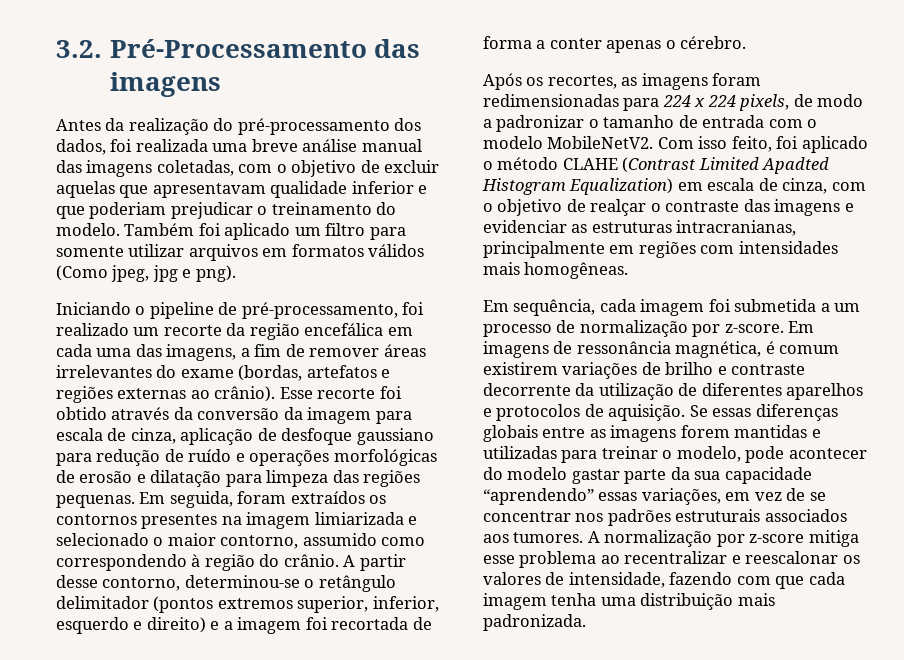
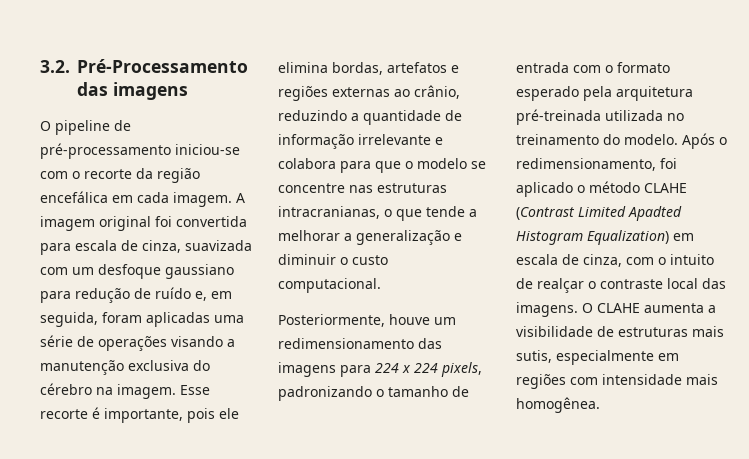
- Antes da realização do pré-processamento dos dados, foi realizada uma breve análise manual das imagens coletadas, com o objetivo de excluir aquelas que apresentavam qualidade inferior e que poderiam prejudicar o treinamento do modelo. Também foi aplicado um filtro para somente utilizar arquivos em formatos válidos (Como jpeg, jpg e png).
- Iniciando o pipeline de pré-processamento, foi realizado um recorte da região encefálica em cada uma das imagens, a fim de remover áreas irrelevantes do exame (bordas, artefatos e regiões externas ao crânio). Esse recorte foi obtido através da conversão da imagem para escala de cinza, aplicação de desfoque gaussiano para redução de ruído e operações morfológicas de erosão e dilatação para limpeza das regiões pequenas. Em seguida, foram extraídos os contornos presentes na imagem limiarizada e selecionado o maior contorno, assumido como correspondendo à região do crânio. A partir desse contorno, determinou-se o retângulo delimitador (pontos extremos superior, inferior, esquerdo e direito) e a imagem foi recortada de forma a conter apenas o cérebro.
- Após os recortes, as imagens foram redimensionadas para 224 x 224 pixels, de modo a padronizar o tamanho de entrada com o modelo MobileNetV2. Com isso feito, foi aplicado o método CLAHE (Contrast Limited Apadted Histogram Equalization) em escala de cinza, com o objetivo de realçar o contraste das imagens e evidenciar as estruturas intracranianas, principalmente em regiões com intensidades mais homogêneas.
- Em sequência, cada imagem foi submetida a um processo de normalização por z-score. Em imagens de ressonância magnética, é comum existirem variações de brilho e contraste decorrente da utilização de diferentes aparelhos e protocolos de aquisição. Se essas diferenças globais entre as imagens forem mantidas e utilizadas para treinar o modelo, pode acontecer do modelo gastar parte da sua capacidade “aprendendo” essas variações, em vez de se concentrar nos padrões estruturais associados aos tumores. A normalização por z-score mitiga esse problema ao recentralizar e reescalonar os valores de intensidade, fazendo com que cada imagem tenha uma distribuição mais padronizada.
+ O pipeline de pré-processamento iniciou-se com o recorte da região encefálica em cada imagem. A imagem original foi convertida para escala de cinza, suavizada com um desfoque gaussiano para redução de ruído e, em seguida, foram aplicadas uma série de operações visando a manutenção exclusiva do cérebro na imagem. Esse recorte é importante, pois ele elimina bordas, artefatos e regiões externas ao crânio, reduzindo a quantidade de informação irrelevante e colabora para que o modelo se concentre nas estruturas intracranianas, o que tende a melhorar a generalização e diminuir o custo computacional.
+ Posteriormente, houve um redimensionamento das imagens para 224 x 224 pixels, padronizando o tamanho de entrada com o formato esperado pela arquitetura pré-treinada utilizada no treinamento do modelo. Após o redimensionamento, foi aplicado o método CLAHE (Contrast Limited Apadted Histogram Equalization) em escala de cinza, com o intuito de realçar o contraste local das imagens. O CLAHE aumenta a visibilidade de estruturas mais sutis, especialmente em regiões com intensidade mais homogênea.

